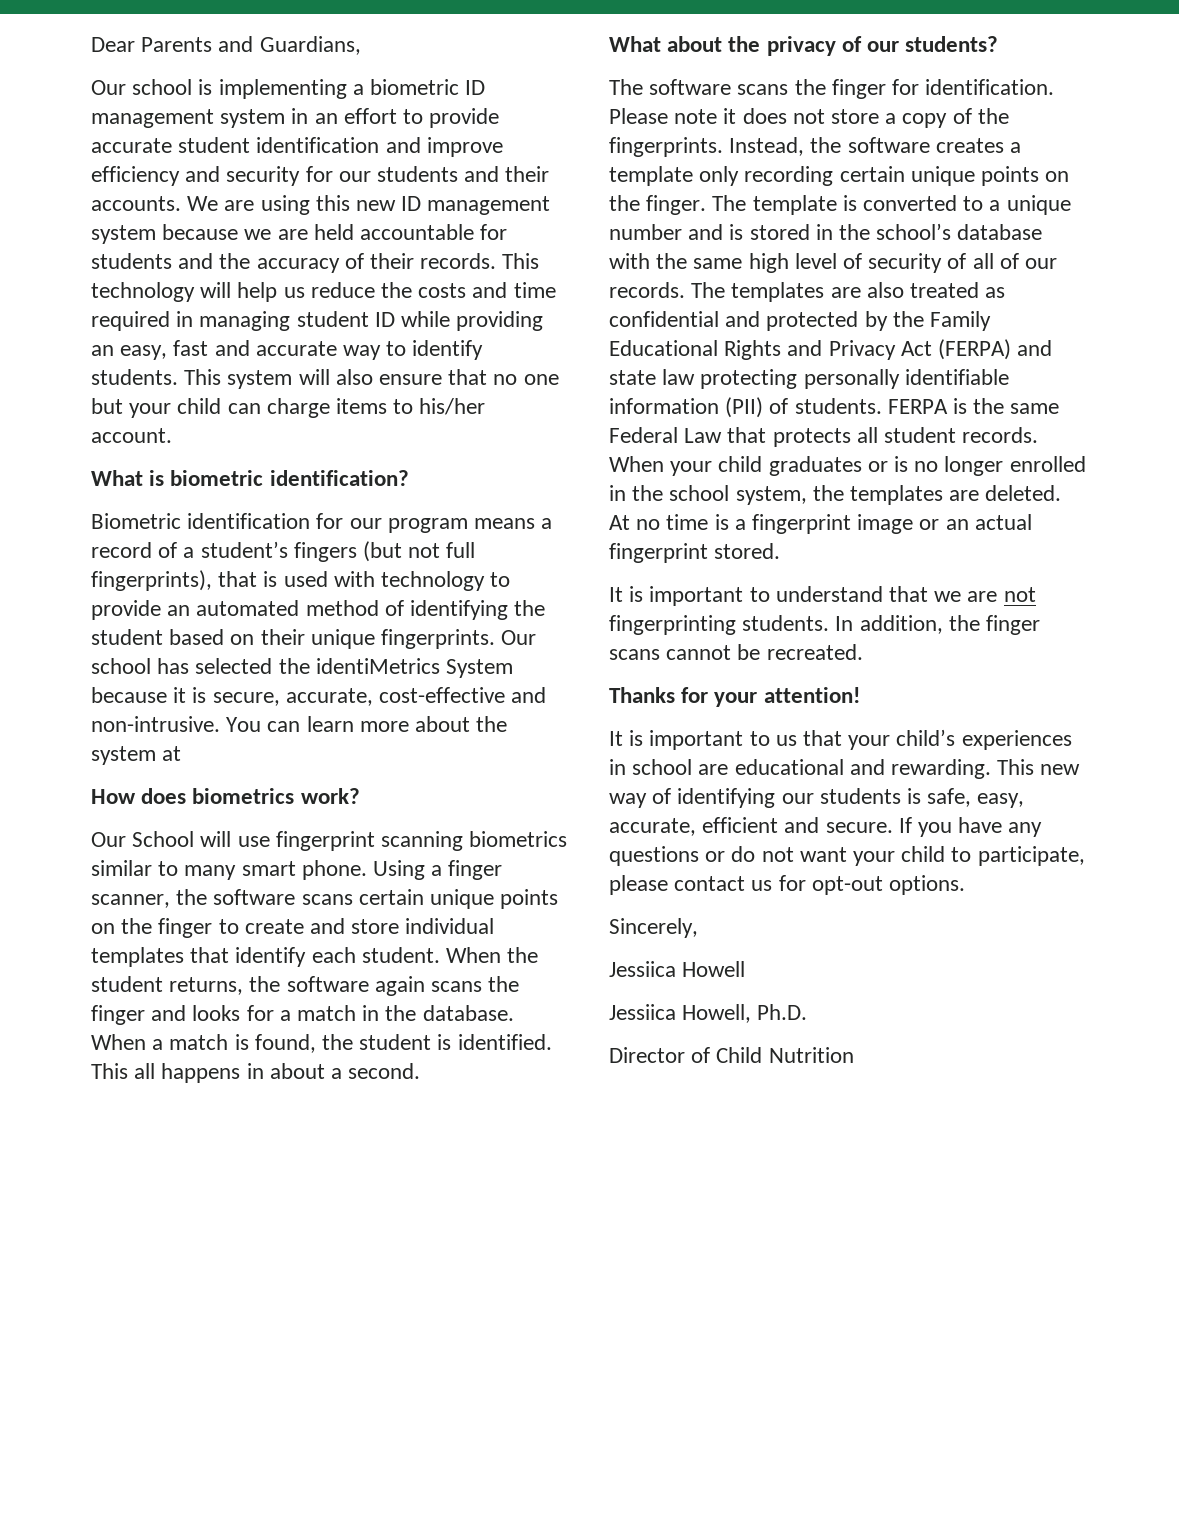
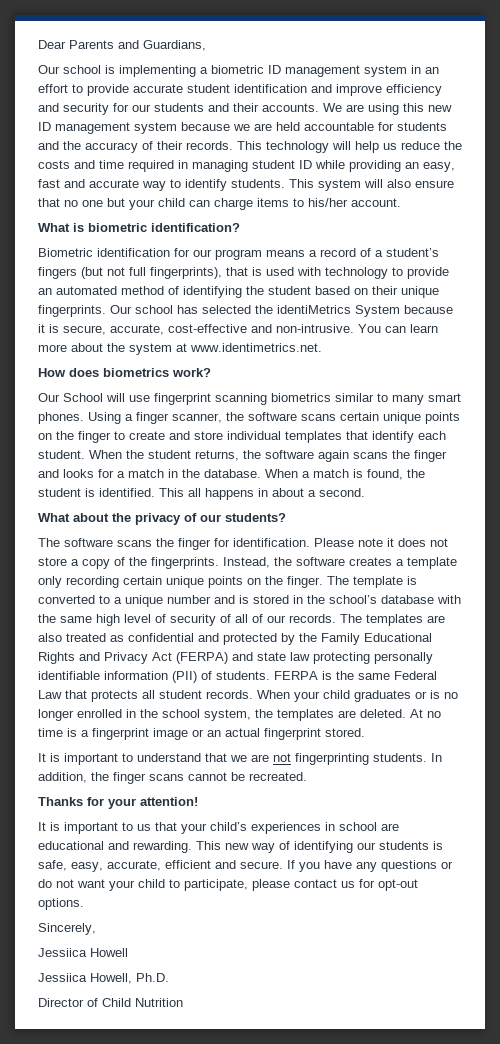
- You can learn more about the system at
+ You can learn more about the system at www.identimetrics.net.
- Our School will use fingerprint scanning biometrics similar to many smart phone.
+ Our School will use fingerprint scanning biometrics similar to many smart phones.

